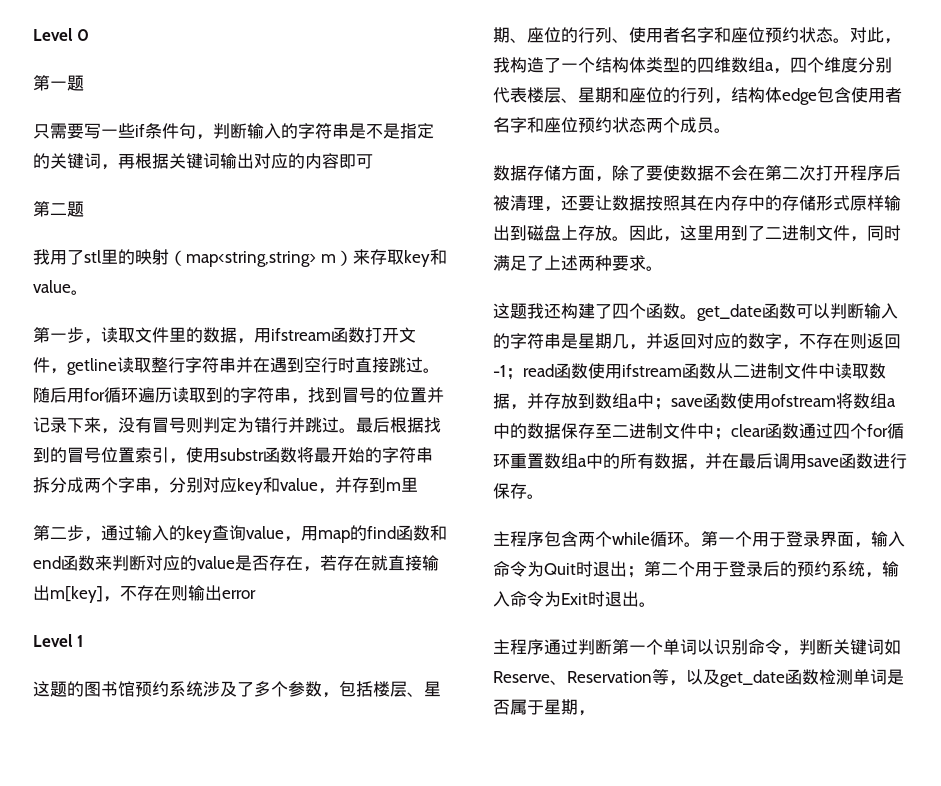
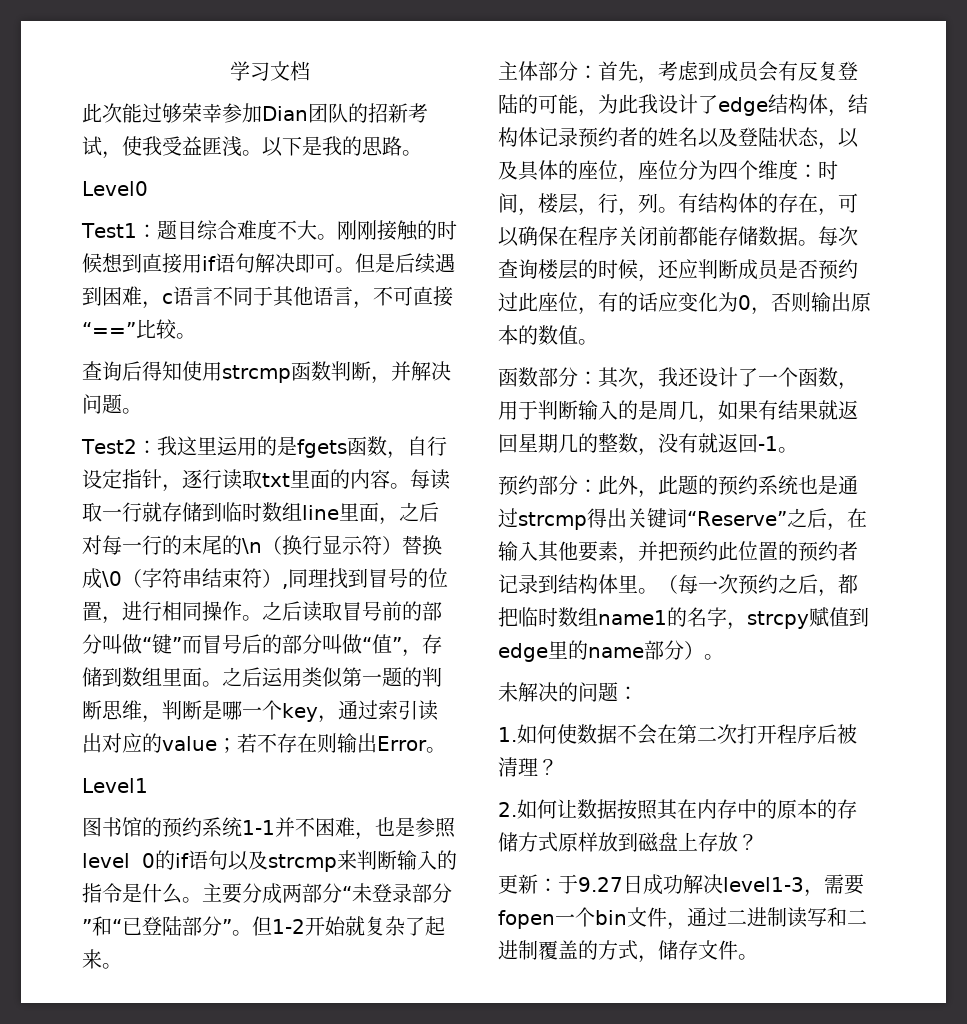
- Level 0
- 第一题
- 只需要写一些if条件句，判断输入的字符串是不是指定的关键词，再根据关键词输出对应的内容即可
- 第二题
- 我用了stl里的映射（map<string,string> m）来存取key和value。
- 第一步，读取文件里的数据，用ifstream函数打开文件，getline读取整行字符串并在遇到空行时直接跳过。随后用for循环遍历读取到的字符串，找到冒号的位置并记录下来，没有冒号则判定为错行并跳过。最后根据找到的冒号位置索引，使用substr函数将最开始的字符串拆分成两个字串，分别对应key和value，并存到m里
- 第二步，通过输入的key查询value，用map的find函数和end函数来判断对应的value是否存在，若存在就直接输出m[key]，不存在则输出error
- Level 1
- 这题的图书馆预约系统涉及了多个参数，包括楼层、星期、座位的行列、使用者名字和座位预约状态。对此，我构造了一个结构体类型的四维数组a，四个维度分别代表楼层、星期和座位的行列，结构体edge包含使用者名字和座位预约状态两个成员。
- 数据存储方面，除了要使数据不会在第二次打开程序后被清理，还要让数据按照其在内存中的存储形式原样输出到磁盘上存放。因此，这里用到了二进制文件，同时满足了上述两种要求。
- 这题我还构建了四个函数。get_date函数可以判断输入的字符串是星期几，并返回对应的数字，不存在则返回-1；read函数使用ifstream函数从二进制文件中读取数据，并存放到数组a中；save函数使用ofstream将数组a中的数据保存至二进制文件中；clear函数通过四个for循环重置数组a中的所有数据，并在最后调用save函数进行保存。
- 主程序包含两个while循环。第一个用于登录界面，输入命令为Quit时退出；第二个用于登录后的预约系统，输入命令为Exit时退出。
- 主程序通过判断第一个单词以识别命令，判断关键词如Reserve、Reservation等，以及get_date函数检测单词是否属于星期，
+ 学习文档
+ 此次能过够荣幸参加Dian团队的招新考试，使我受益匪浅。以下是我的思路。
+ Level0
+ Test1：题目综合难度不大。刚刚接触的时候想到直接用if语句解决即可。但是后续遇到困难，c语言不同于其他语言，不可直接“==”比较。
+ 查询后得知使用strcmp函数判断，并解决问题。
+ Test2：我这里运用的是fgets函数，自行设定指针，逐行读取txt里面的内容。每读取一行就存储到临时数组line里面，之后对每一行的末尾的\n（换行显示符）替换成\0（字符串结束符）,同理找到冒号的位置，进行相同操作。之后读取冒号前的部分叫做“键”而冒号后的部分叫做“值”，存储到数组里面。之后运用类似第一题的判断思维，判断是哪一个key，通过索引读出对应的value；若不存在则输出Error。
+ Level1
+ 图书馆的预约系统1-1并不困难，也是参照level 0的if语句以及strcmp来判断输入的指令是什么。主要分成两部分“未登录部分”和“已登陆部分”。但1-2开始就复杂了起来。
+ 主体部分：首先，考虑到成员会有反复登陆的可能，为此我设计了edge结构体，结构体记录预约者的姓名以及登陆状态，以及具体的座位，座位分为四个维度：时间，楼层，行，列。有结构体的存在，可以确保在程序关闭前都能存储数据。每次查询楼层的时候，还应判断成员是否预约过此座位，有的话应变化为0，否则输出原本的数值。
+ 函数部分：其次，我还设计了一个函数，用于判断输入的是周几，如果有结果就返回星期几的整数，没有就返回-1。
+ 预约部分：此外，此题的预约系统也是通过strcmp得出关键词“Reserve”之后，在输入其他要素，并把预约此位置的预约者记录到结构体里。（每一次预约之后，都把临时数组name1的名字，strcpy赋值到edge里的name部分）。
+ 未解决的问题：
+ 1.如何使数据不会在第二次打开程序后被清理？
+ 2.如何让数据按照其在内存中的原本的存储方式原样放到磁盘上存放？
+ 更新：于9.27日成功解决level1-3，需要fopen一个bin文件，通过二进制读写和二进制覆盖的方式，储存文件。

